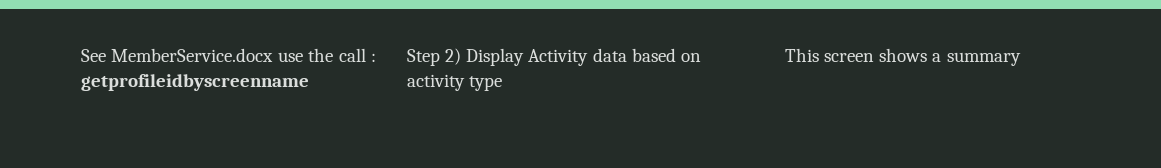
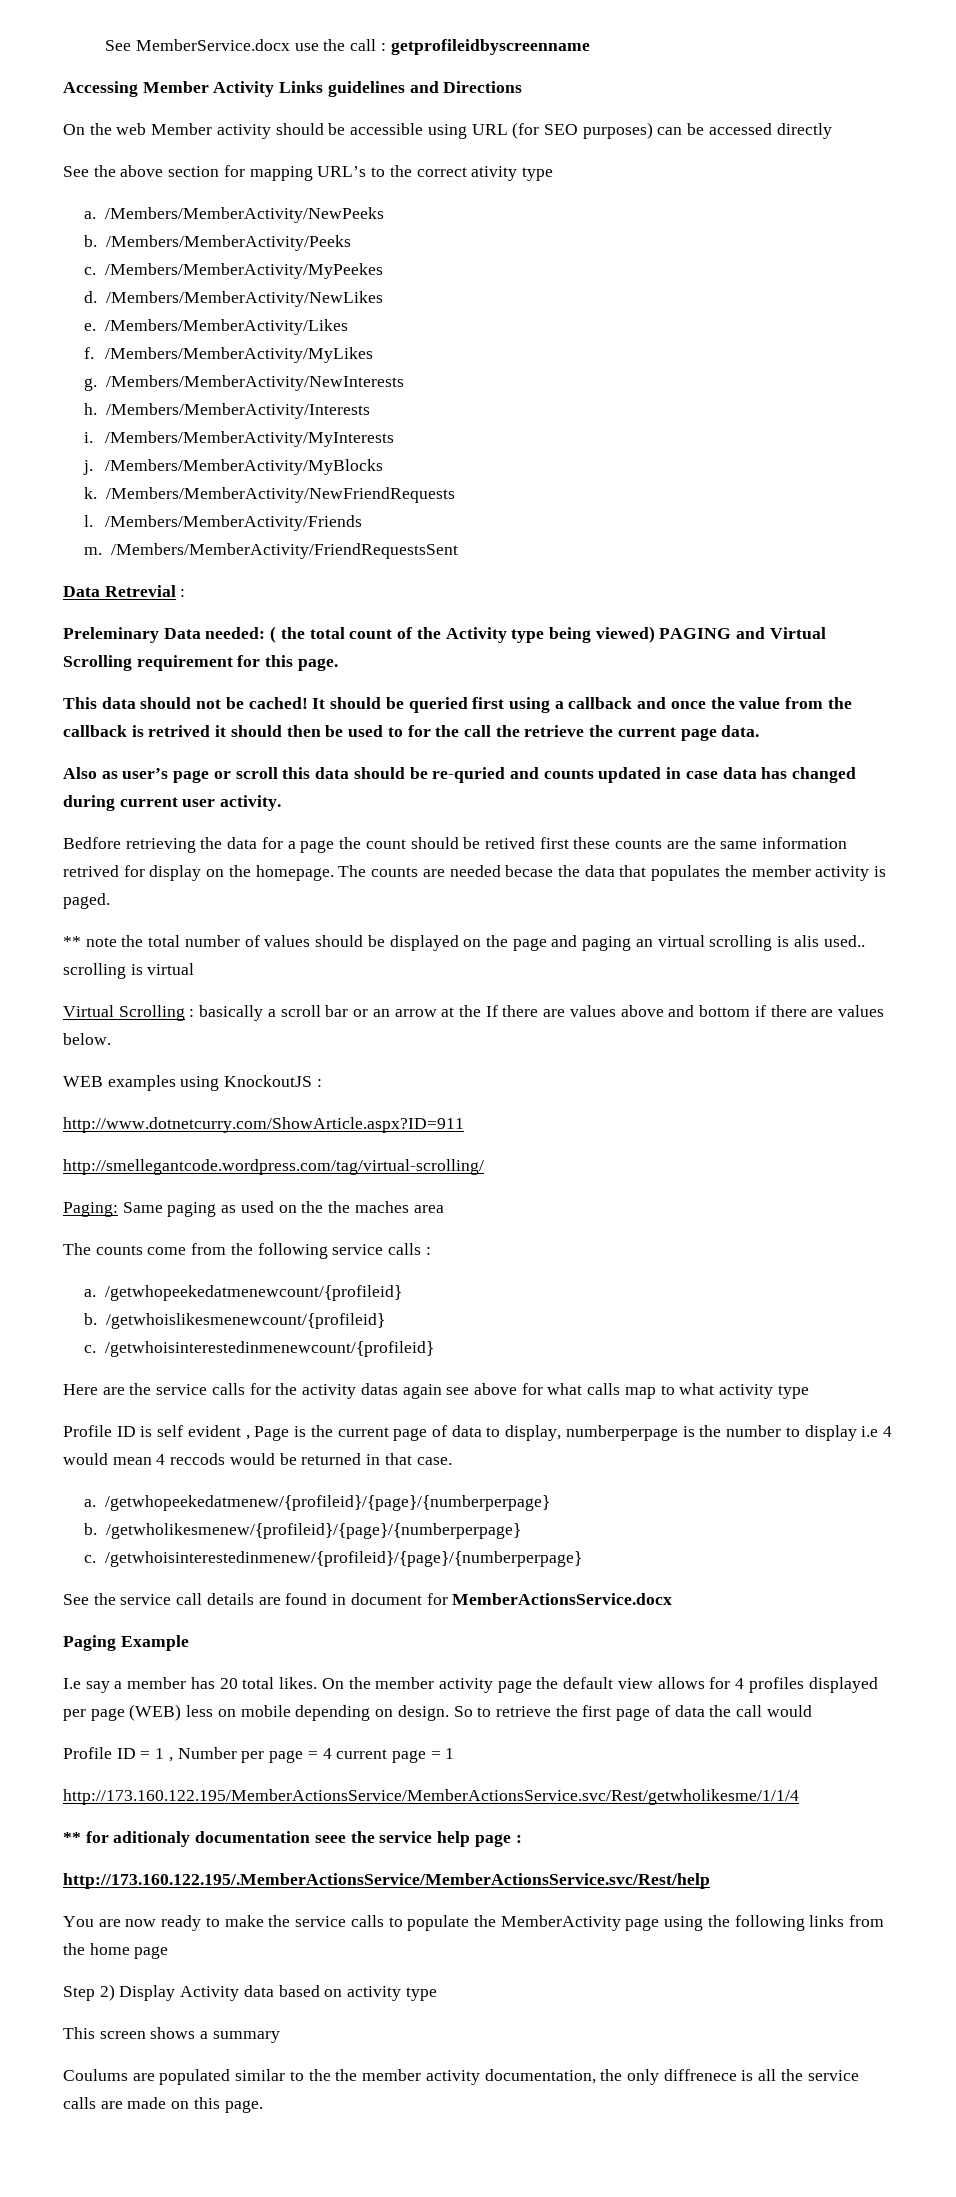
+ Accessing Member Activity Links guidelines and Directions
+ On the web Member activity should be accessible using URL (for SEO purposes) can be accessed directly
+ See the above section for mapping URL’s to the correct ativity type
+ a. /Members/MemberActivity/NewPeeks
+ b. /Members/MemberActivity/Peeks
+ c. /Members/MemberActivity/MyPeekes
+ d. /Members/MemberActivity/NewLikes
+ e. /Members/MemberActivity/Likes
+ f. /Members/MemberActivity/MyLikes
+ g. /Members/MemberActivity/NewInterests
+ h. /Members/MemberActivity/Interests
+ i. /Members/MemberActivity/MyInterests
+ j. /Members/MemberActivity/MyBlocks
+ k. /Members/MemberActivity/NewFriendRequests
+ l. /Members/MemberActivity/Friends
+ m. /Members/MemberActivity/FriendRequestsSent
+ Data Retrevial :
+ Preleminary Data needed: ( the total count of the Activity type being viewed) PAGING and Virtual Scrolling requirement for this page.
+ This data should not be cached! It should be queried first using a callback and once the value from the callback is retrived it should then be used to for the call the retrieve the current page data.
+ Also as user’s page or scroll this data should be re-quried and counts updated in case data has changed during current user activity.
+ Bedfore retrieving the data for a page the count should be retived first these counts are the same information retrived for display on the homepage. The counts are needed becase the data that populates the member activity is paged.
+ ** note the total number of values should be displayed on the page and paging an virtual scrolling is alis used.. scrolling is virtual
+ Virtual Scrolling : basically a scroll bar or an arrow at the If there are values above and bottom if there are values below.
+ WEB examples using KnockoutJS :
+ http://www.dotnetcurry.com/ShowArticle.aspx?ID=911
+ http://smellegantcode.wordpress.com/tag/virtual-scrolling/
+ Paging: Same paging as used on the the maches area
+ The counts come from the following service calls :
+ a. /getwhopeekedatmenewcount/{profileid}
+ b. /getwhoislikesmenewcount/{profileid}
+ c. /getwhoisinterestedinmenewcount/{profileid}
+ Here are the service calls for the activity datas again see above for what calls map to what activity type
+ Profile ID is self evident , Page is the current page of data to display, numberperpage is the number to display i.e 4 would mean 4 reccods would be returned in that case.
+ a. /getwhopeekedatmenew/{profileid}/{page}/{numberperpage}
+ b. /getwholikesmenew/{profileid}/{page}/{numberperpage}
+ c. /getwhoisinterestedinmenew/{profileid}/{page}/{numberperpage}
+ See the service call details are found in document for MemberActionsService.docx
+ Paging Example
+ I.e say a member has 20 total likes. On the member activity page the default view allows for 4 profiles displayed per page (WEB) less on mobile depending on design. So to retrieve the first page of data the call would
+ Profile ID = 1 , Number per page = 4 current page = 1
+ http://173.160.122.195/MemberActionsService/MemberActionsService.svc/Rest/getwholikesme/1/1/4
+ ** for aditionaly documentation seee the service help page :
+ http://173.160.122.195/.MemberActionsService/MemberActionsService.svc/Rest/help
+ You are now ready to make the service calls to populate the MemberActivity page using the following links from the home page
+ Coulums are populated similar to the the member activity documentation, the only diffrenece is all the service calls are made on this page.

